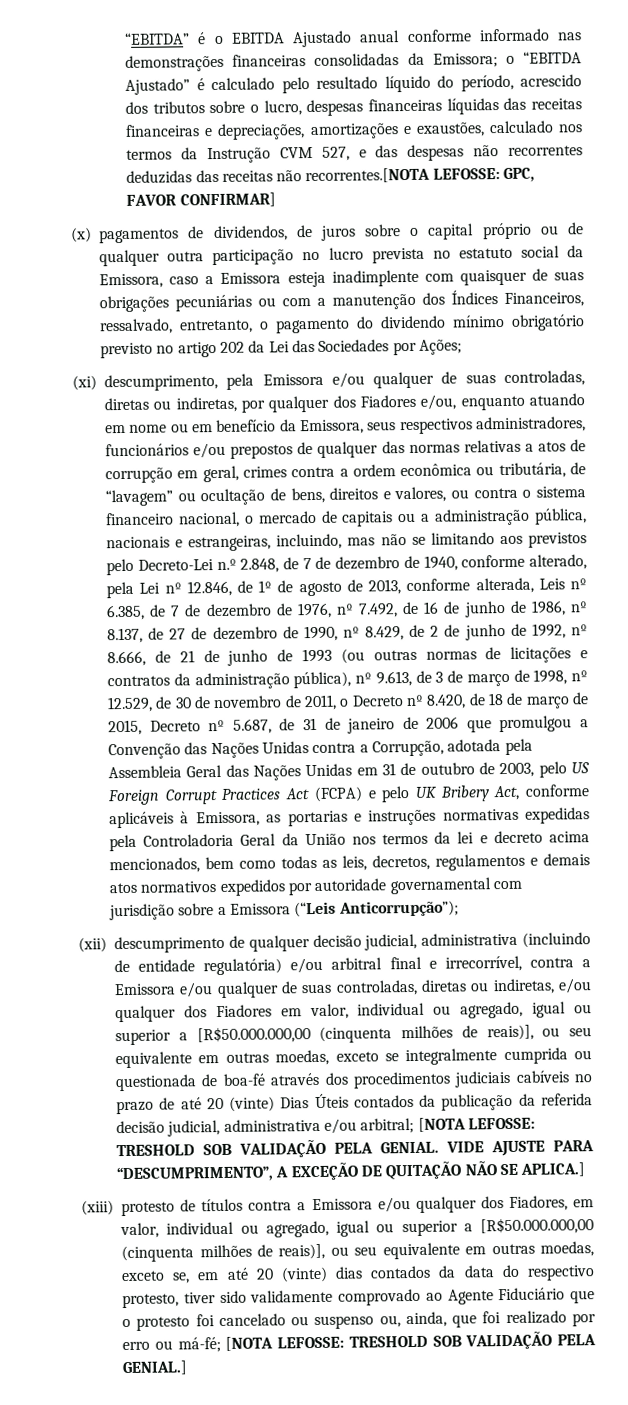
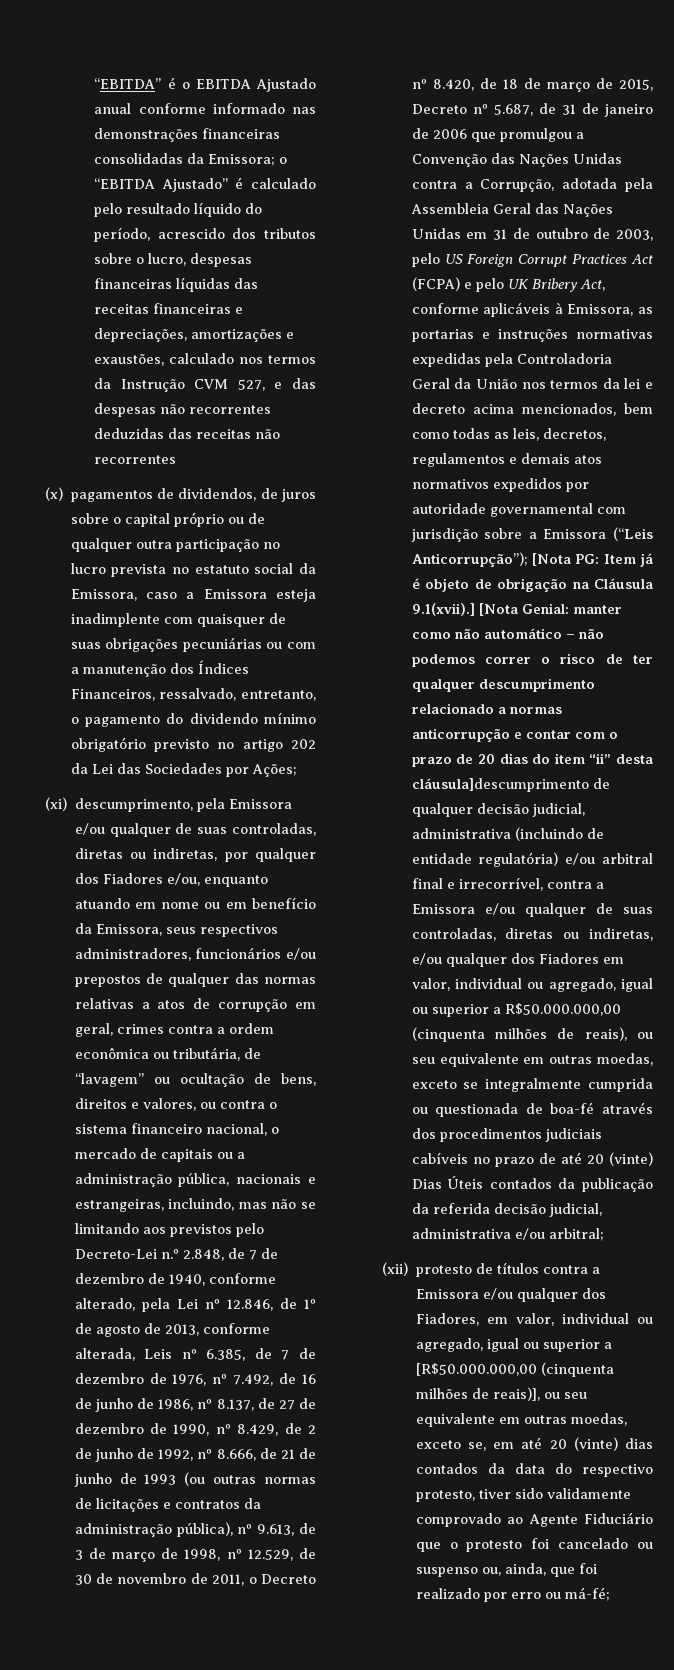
- “EBITDA” é o EBITDA Ajustado anual conforme informado nas demonstrações financeiras consolidadas da Emissora; o “EBITDA Ajustado” é calculado pelo resultado líquido do período, acrescido dos tributos sobre o lucro, despesas financeiras líquidas das receitas financeiras e depreciações, amortizações e exaustões, calculado nos termos da Instrução CVM 527, e das despesas não recorrentes deduzidas das receitas não recorrentes.[NOTA LEFOSSE: GPC, FAVOR CONFIRMAR]
+ “EBITDA” é o EBITDA Ajustado anual conforme informado nas demonstrações financeiras consolidadas da Emissora; o “EBITDA Ajustado” é calculado pelo resultado líquido do período, acrescido dos tributos sobre o lucro, despesas financeiras líquidas das receitas financeiras e depreciações, amortizações e exaustões, calculado nos termos da Instrução CVM 527, e das despesas não recorrentes deduzidas das receitas não recorrentes
- (xi) descumprimento, pela Emissora e/ou qualquer de suas controladas, diretas ou indiretas, por qualquer dos Fiadores e/ou, enquanto atuando em nome ou em benefício da Emissora, seus respectivos administradores, funcionários e/ou prepostos de qualquer das normas relativas a atos de corrupção em geral, crimes contra a ordem econômica ou tributária, de “lavagem” ou ocultação de bens, direitos e valores, ou contra o sistema financeiro nacional, o mercado de capitais ou a administração pública, nacionais e estrangeiras, incluindo, mas não se limitando aos previstos pelo Decreto-Lei n.º 2.848, de 7 de dezembro de 1940, conforme alterado, pela Lei nº 12.846, de 1º de agosto de 2013, conforme alterada, Leis nº 6.385, de 7 de dezembro de 1976, nº 7.492, de 16 de junho de 1986, nº 8.137, de 27 de dezembro de 1990, nº 8.429, de 2 de junho de 1992, nº 8.666, de 21 de junho de 1993 (ou outras normas de licitações e contratos da administração pública), nº 9.613, de 3 de março de 1998, nº 12.529, de 30 de novembro de 2011, o Decreto nº 8.420, de 18 de março de 2015, Decreto nº 5.687, de 31 de janeiro de 2006 que promulgou a Convenção das Nações Unidas contra a Corrupção, adotada pela Assembleia Geral das Nações Unidas em 31 de outubro de 2003, pelo US Foreign Corrupt Practices Act (FCPA) e pelo UK Bribery Act, conforme aplicáveis à Emissora, as portarias e instruções normativas expedidas pela Controladoria Geral da União nos termos da lei e decreto acima mencionados, bem como todas as leis, decretos, regulamentos e demais atos normativos expedidos por autoridade governamental com jurisdição sobre a Emissora (“Leis Anticorrupção”);
- (xii) descumprimento de qualquer decisão judicial, administrativa (incluindo de entidade regulatória) e/ou arbitral final e irrecorrível, contra a Emissora e/ou qualquer de suas controladas, diretas ou indiretas, e/ou qualquer dos Fiadores em valor, individual ou agregado, igual ou superior a [R$50.000.000,00 (cinquenta milhões de reais)], ou seu equivalente em outras moedas, exceto se integralmente cumprida ou questionada de boa-fé através dos procedimentos judiciais cabíveis no prazo de até 20 (vinte) Dias Úteis contados da publicação da referida decisão judicial, administrativa e/ou arbitral; [NOTA LEFOSSE: TRESHOLD SOB VALIDAÇÃO PELA GENIAL. VIDE AJUSTE PARA “DESCUMPRIMENTO”, A EXCEÇÃO DE QUITAÇÃO NÃO SE APLICA.]
- (xiii) protesto de títulos contra a Emissora e/ou qualquer dos Fiadores, em valor, individual ou agregado, igual ou superior a [R$50.000.000,00 (cinquenta milhões de reais)], ou seu equivalente em outras moedas, exceto se, em até 20 (vinte) dias contados da data do respectivo protesto, tiver sido validamente comprovado ao Agente Fiduciário que o protesto foi cancelado ou suspenso ou, ainda, que foi realizado por erro ou má-fé; [NOTA LEFOSSE: TRESHOLD SOB VALIDAÇÃO PELA GENIAL.]
+ (xi) descumprimento, pela Emissora e/ou qualquer de suas controladas, diretas ou indiretas, por qualquer dos Fiadores e/ou, enquanto atuando em nome ou em benefício da Emissora, seus respectivos administradores, funcionários e/ou prepostos de qualquer das normas relativas a atos de corrupção em geral, crimes contra a ordem econômica ou tributária, de “lavagem” ou ocultação de bens, direitos e valores, ou contra o sistema financeiro nacional, o mercado de capitais ou a administração pública, nacionais e estrangeiras, incluindo, mas não se limitando aos previstos pelo Decreto-Lei n.º 2.848, de 7 de dezembro de 1940, conforme alterado, pela Lei nº 12.846, de 1º de agosto de 2013, conforme alterada, Leis nº 6.385, de 7 de dezembro de 1976, nº 7.492, de 16 de junho de 1986, nº 8.137, de 27 de dezembro de 1990, nº 8.429, de 2 de junho de 1992, nº 8.666, de 21 de junho de 1993 (ou outras normas de licitações e contratos da administração pública), nº 9.613, de 3 de março de 1998, nº 12.529, de 30 de novembro de 2011, o Decreto nº 8.420, de 18 de março de 2015, Decreto nº 5.687, de 31 de janeiro de 2006 que promulgou a Convenção das Nações Unidas contra a Corrupção, adotada pela Assembleia Geral das Nações Unidas em 31 de outubro de 2003, pelo US Foreign Corrupt Practices Act (FCPA) e pelo UK Bribery Act, conforme aplicáveis à Emissora, as portarias e instruções normativas expedidas pela Controladoria Geral da União nos termos da lei e decreto acima mencionados, bem como todas as leis, decretos, regulamentos e demais atos normativos expedidos por autoridade governamental com jurisdição sobre a Emissora (“Leis Anticorrupção”); [Nota PG: Item já é objeto de obrigação na Cláusula 9.1(xvii).] [Nota Genial: manter como não automático – não podemos correr o risco de ter qualquer descumprimento relacionado a normas anticorrupção e contar com o prazo de 20 dias do item “ii” desta cláusula]descumprimento de qualquer decisão judicial, administrativa (incluindo de entidade regulatória) e/ou arbitral final e irrecorrível, contra a Emissora e/ou qualquer de suas controladas, diretas ou indiretas, e/ou qualquer dos Fiadores em valor, individual ou agregado, igual ou superior a R$50.000.000,00 (cinquenta milhões de reais), ou seu equivalente em outras moedas, exceto se integralmente cumprida ou questionada de boa-fé através dos procedimentos judiciais cabíveis no prazo de até 20 (vinte) Dias Úteis contados da publicação da referida decisão judicial, administrativa e/ou arbitral;
+ (xii) protesto de títulos contra a Emissora e/ou qualquer dos Fiadores, em valor, individual ou agregado, igual ou superior a [R$50.000.000,00 (cinquenta milhões de reais)], ou seu equivalente em outras moedas, exceto se, em até 20 (vinte) dias contados da data do respectivo protesto, tiver sido validamente comprovado ao Agente Fiduciário que o protesto foi cancelado ou suspenso ou, ainda, que foi realizado por erro ou má-fé;

